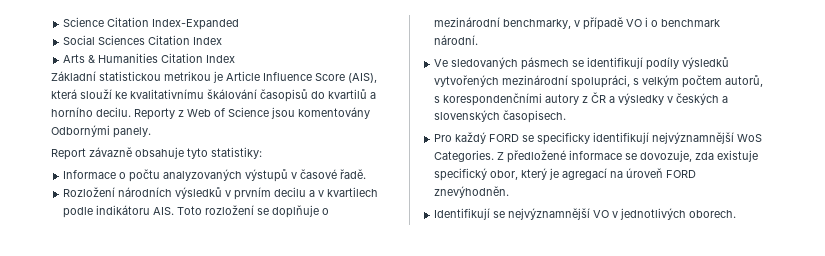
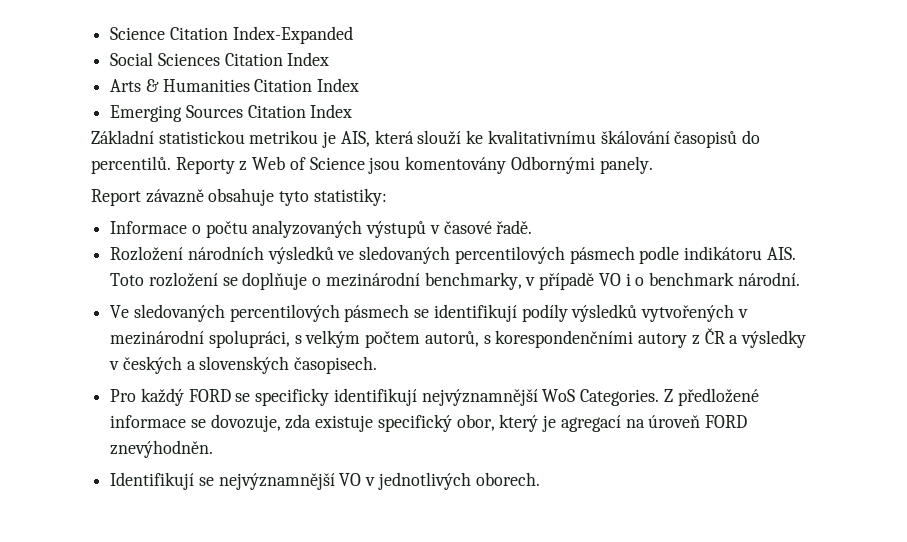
+ Emerging Sources Citation Index
- Základní statistickou metrikou je Article Influence Score (AIS), která slouží ke kvalitativnímu škálování časopisů do kvartilů a horního decilu.
+ Základní statistickou metrikou je AIS, která slouží ke kvalitativnímu škálování časopisů do percentilů.
- Rozložení národních výsledků v prvním decilu a v kvartilech podle indikátoru AIS. Toto rozložení se doplňuje o mezinárodní benchmarky, v případě VO i o benchmark národní.
+ Rozložení národních výsledků ve sledovaných percentilových pásmech podle indikátoru AIS. Toto rozložení se doplňuje o mezinárodní benchmarky, v případě VO i o benchmark národní.
- Ve sledovaných pásmech se identifikují podíly výsledků vytvořených mezinárodní spolupráci, s velkým počtem autorů, s korespondenčními autory z ČR a výsledky v českých a slovenských časopisech.
+ Ve sledovaných percentilových pásmech se identifikují podíly výsledků vytvořených v mezinárodní spolupráci, s velkým počtem autorů, s korespondenčními autory z ČR a výsledky v českých a slovenských časopisech.

